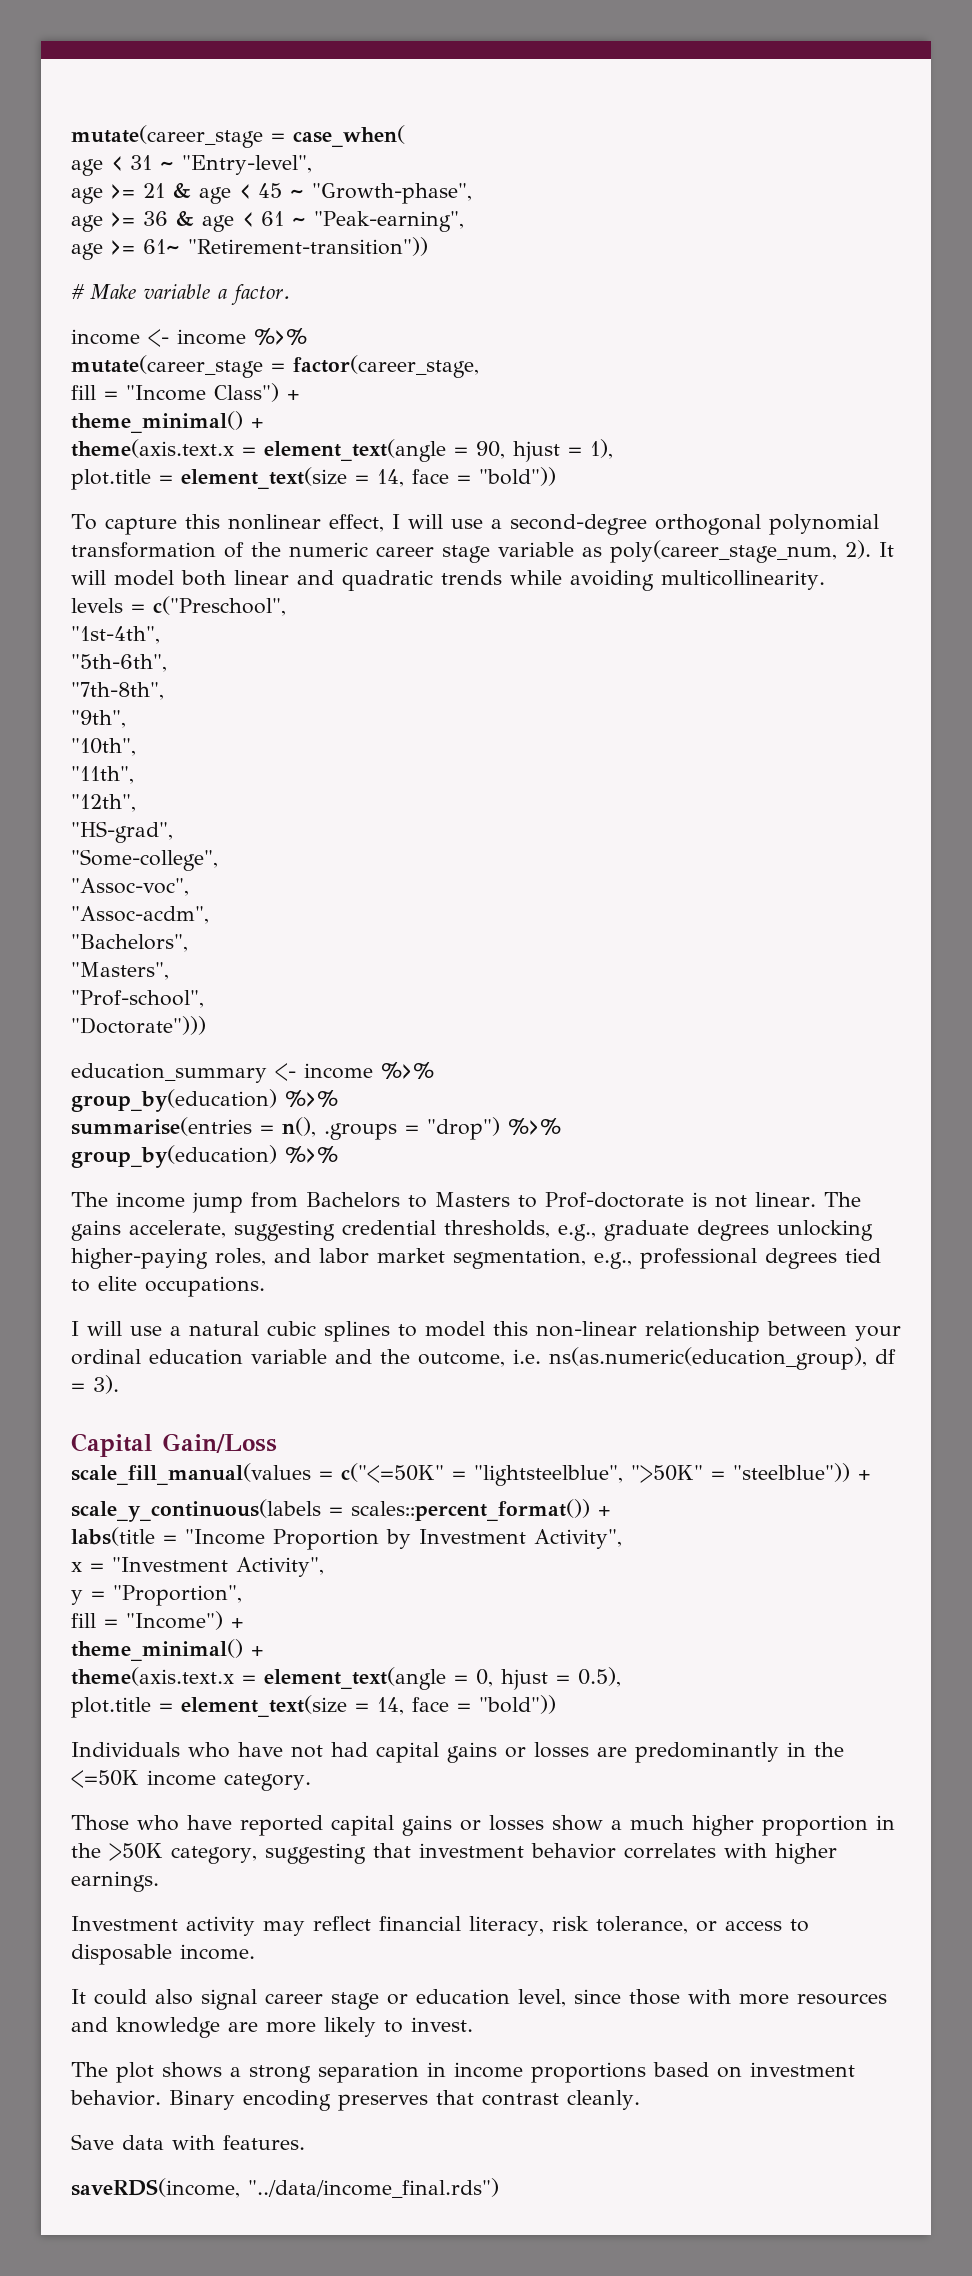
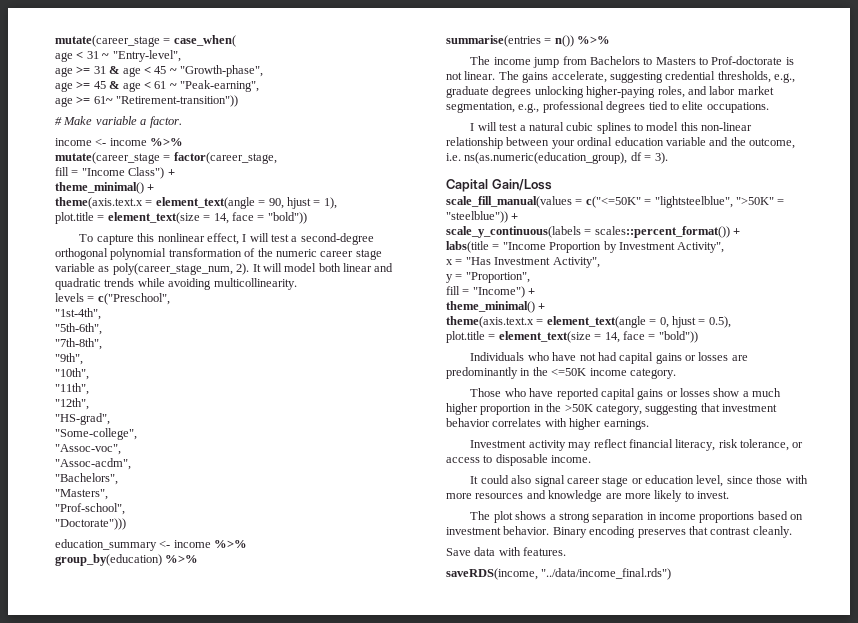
- age >= 21 & age < 45 ~ "Growth-phase",
+ age >= 31 & age < 45 ~ "Growth-phase",
- age >= 36 & age < 61 ~ "Peak-earning",
+ age >= 45 & age < 61 ~ "Peak-earning",
- To capture this nonlinear effect, I will use a second-degree orthogonal polynomial transformation of the numeric career stage variable as poly(career_stage_num, 2).
+ To capture this nonlinear effect, I will test a second-degree orthogonal polynomial transformation of the numeric career stage variable as poly(career_stage_num, 2).
- summarise(entries = n(), .groups = "drop") %>%
- group_by(education) %>%
+ summarise(entries = n()) %>%
- I will use a natural cubic splines to model this non-linear relationship between your ordinal education variable and the outcome, i.e. ns(as.numeric(education_group), df = 3).
+ I will test a natural cubic splines to model this non-linear relationship between your ordinal education variable and the outcome, i.e. ns(as.numeric(education_group), df = 3).
- x = "Investment Activity",
+ x = "Has Investment Activity",

